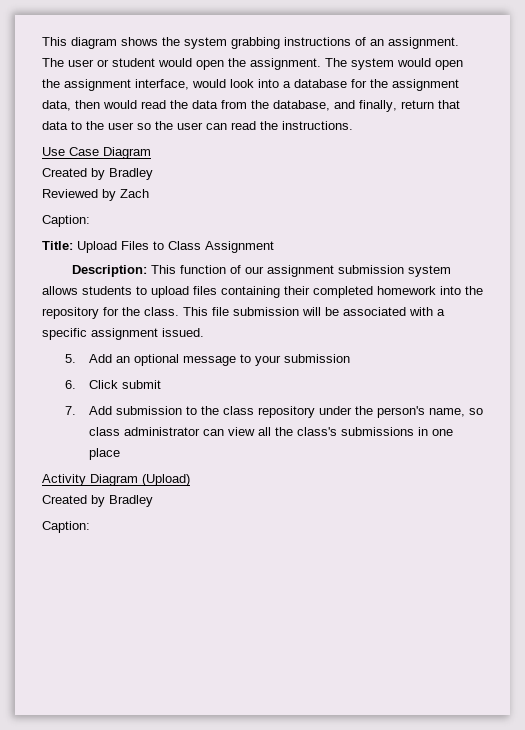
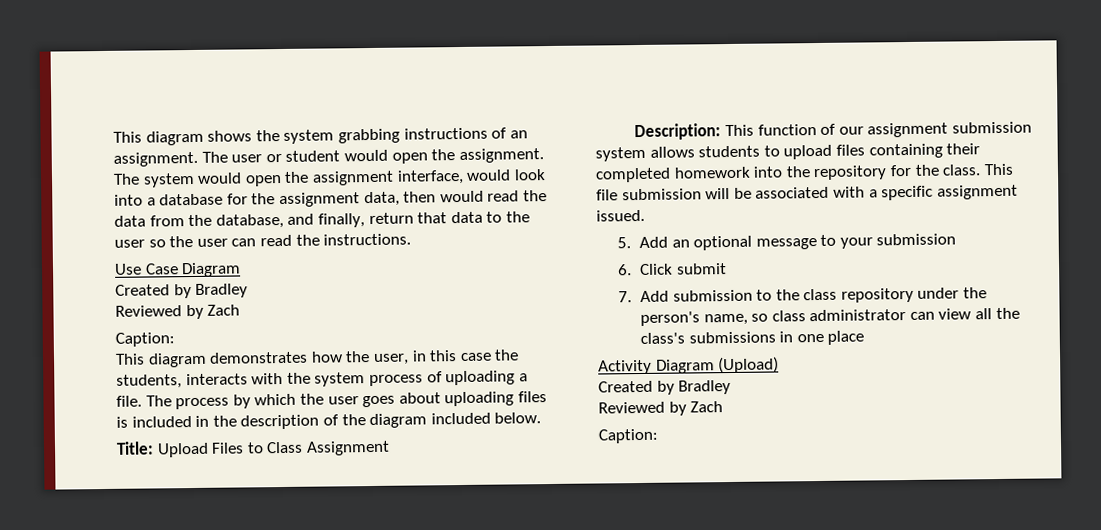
+ This diagram demonstrates how the user, in this case the students, interacts with the system process of uploading a file. The process by which the user goes about uploading files is included in the description of the diagram included below.
  Activity Diagram (Upload)
  Created by Bradley
+ Reviewed by Zach

